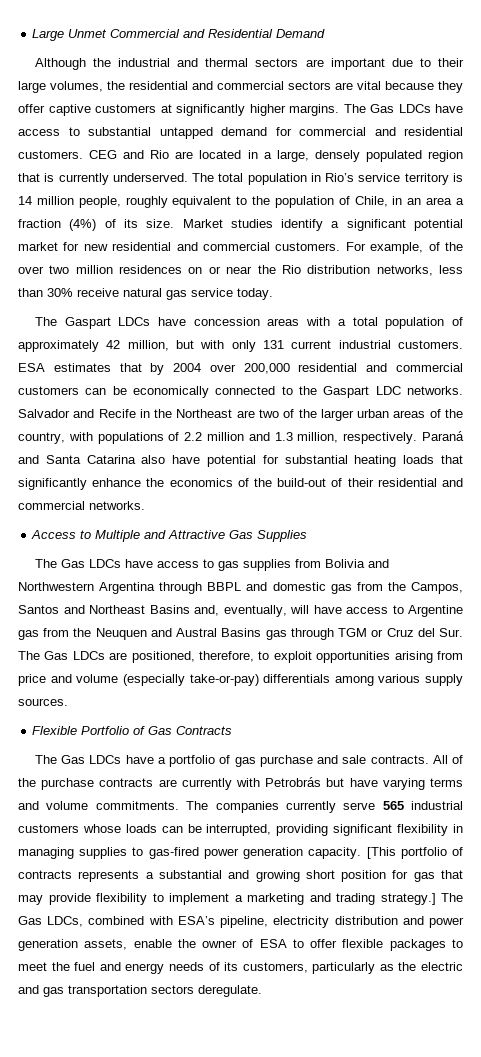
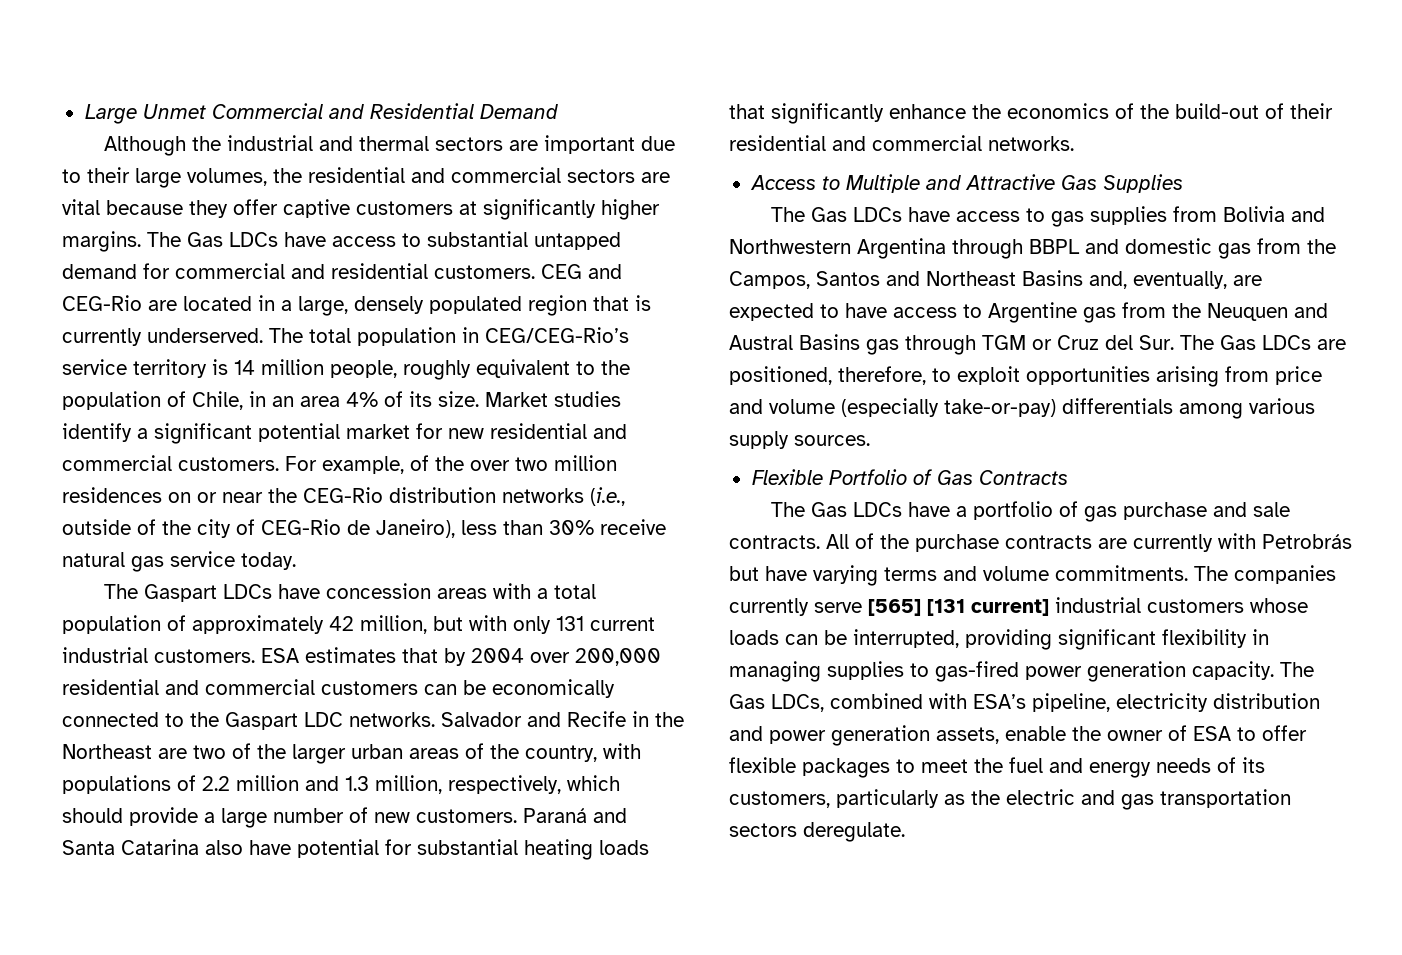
- CEG and Rio are located in a large, densely populated region that is currently underserved.
+ CEG and CEG-Rio are located in a large, densely populated region that is currently underserved.
- The total population in Rio’s service territory is 14 million people, roughly equivalent to the population of Chile, in an area a fraction (4%) of its size.
+ The total population in CEG/CEG-Rio’s service territory is 14 million people, roughly equivalent to the population of Chile, in an area 4% of its size.
- For example, of the over two million residences on or near the Rio distribution networks, less than 30% receive natural gas service today.
+ For example, of the over two million residences on or near the CEG-Rio distribution networks (i.e., outside of the city of CEG-Rio de Janeiro), less than 30% receive natural gas service today.
- Salvador and Recife in the Northeast are two of the larger urban areas of the country, with populations of 2.2 million and 1.3 million, respectively.
+ Salvador and Recife in the Northeast are two of the larger urban areas of the country, with populations of 2.2 million and 1.3 million, respectively, which should provide a large number of new customers.
- The Gas LDCs have access to gas supplies from Bolivia and Northwestern Argentina through BBPL and domestic gas from the Campos, Santos and Northeast Basins and, eventually, will have access to Argentine gas from the Neuquen and Austral Basins gas through TGM or Cruz del Sur. The Gas LDCs are positioned, therefore, to exploit opportunities arising from price and volume (especially take-or-pay) differentials among various supply sources.
+ The Gas LDCs have access to gas supplies from Bolivia and Northwestern Argentina through BBPL and domestic gas from the Campos, Santos and Northeast Basins and, eventually, are expected to have access to Argentine gas from the Neuquen and Austral Basins gas through TGM or Cruz del Sur. The Gas LDCs are positioned, therefore, to exploit opportunities arising from price and volume (especially take-or-pay) differentials among various supply sources.
- The companies currently serve 565 industrial customers whose loads can be interrupted, providing significant flexibility in managing supplies to gas-fired power generation capacity.
+ The companies currently serve [565] [131 current] industrial customers whose loads can be interrupted, providing significant flexibility in managing supplies to gas-fired power generation capacity.
- [This portfolio of contracts represents a substantial and growing short position for gas that may provide flexibility to implement a marketing and trading strategy.]

